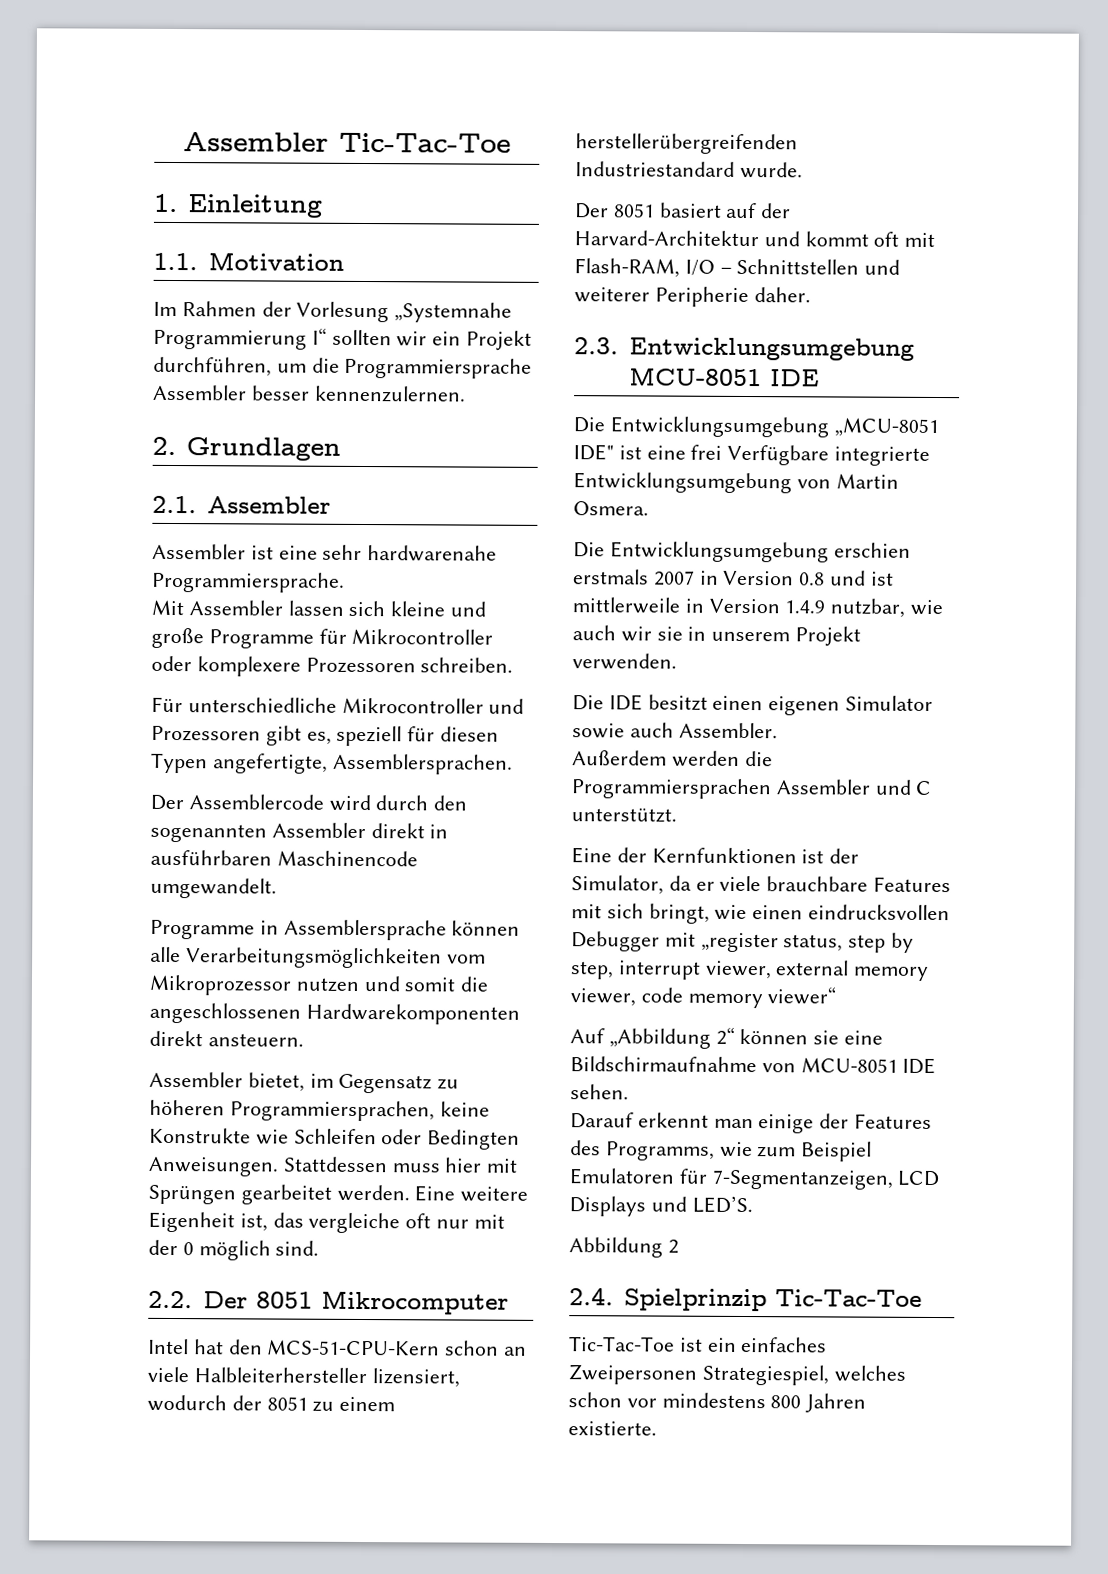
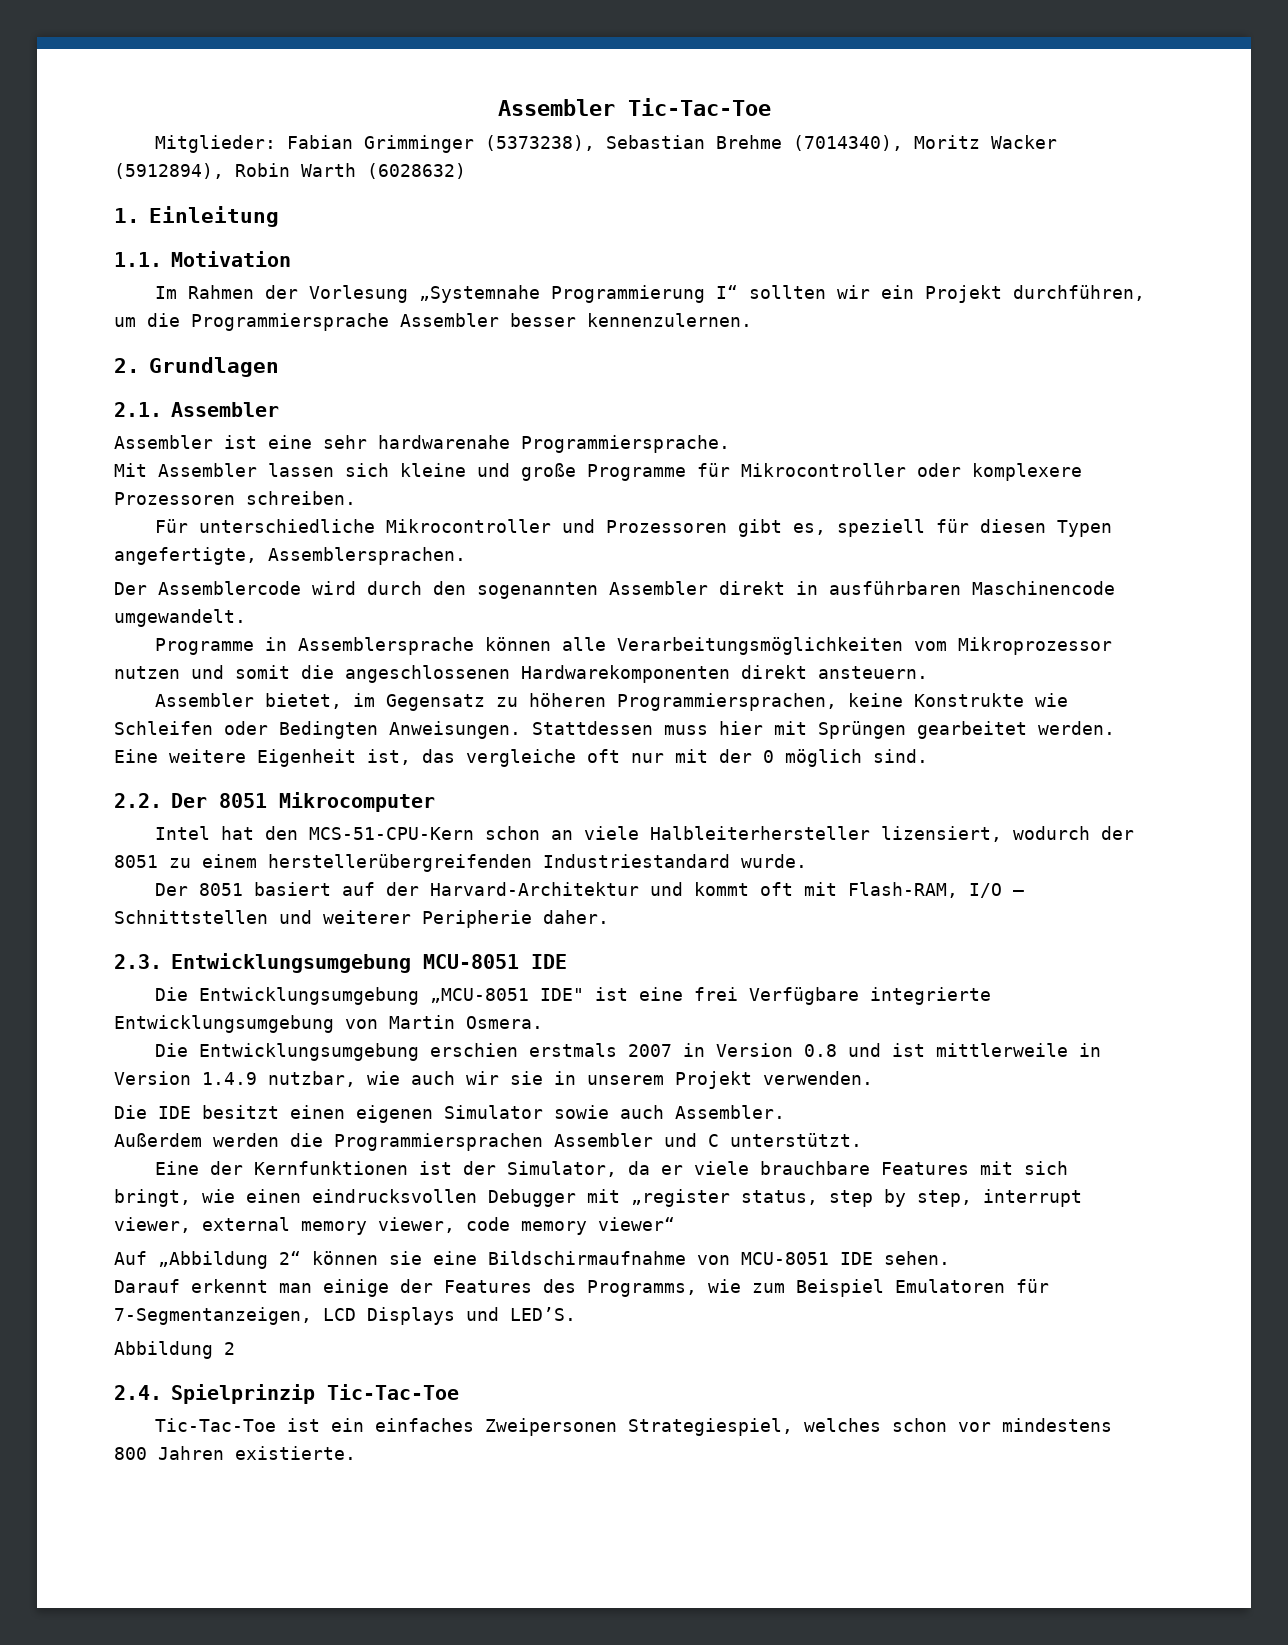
+ Mitglieder: Fabian Grimminger (5373238), Sebastian Brehme (7014340), Moritz Wacker (5912894), Robin Warth (6028632)

